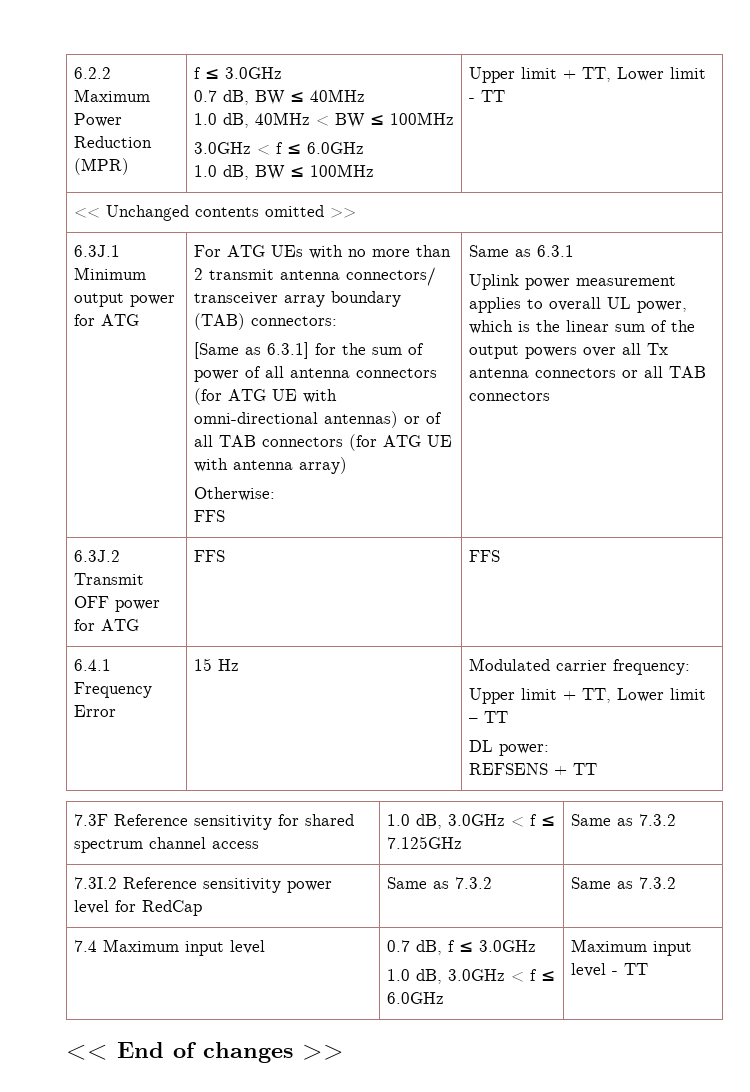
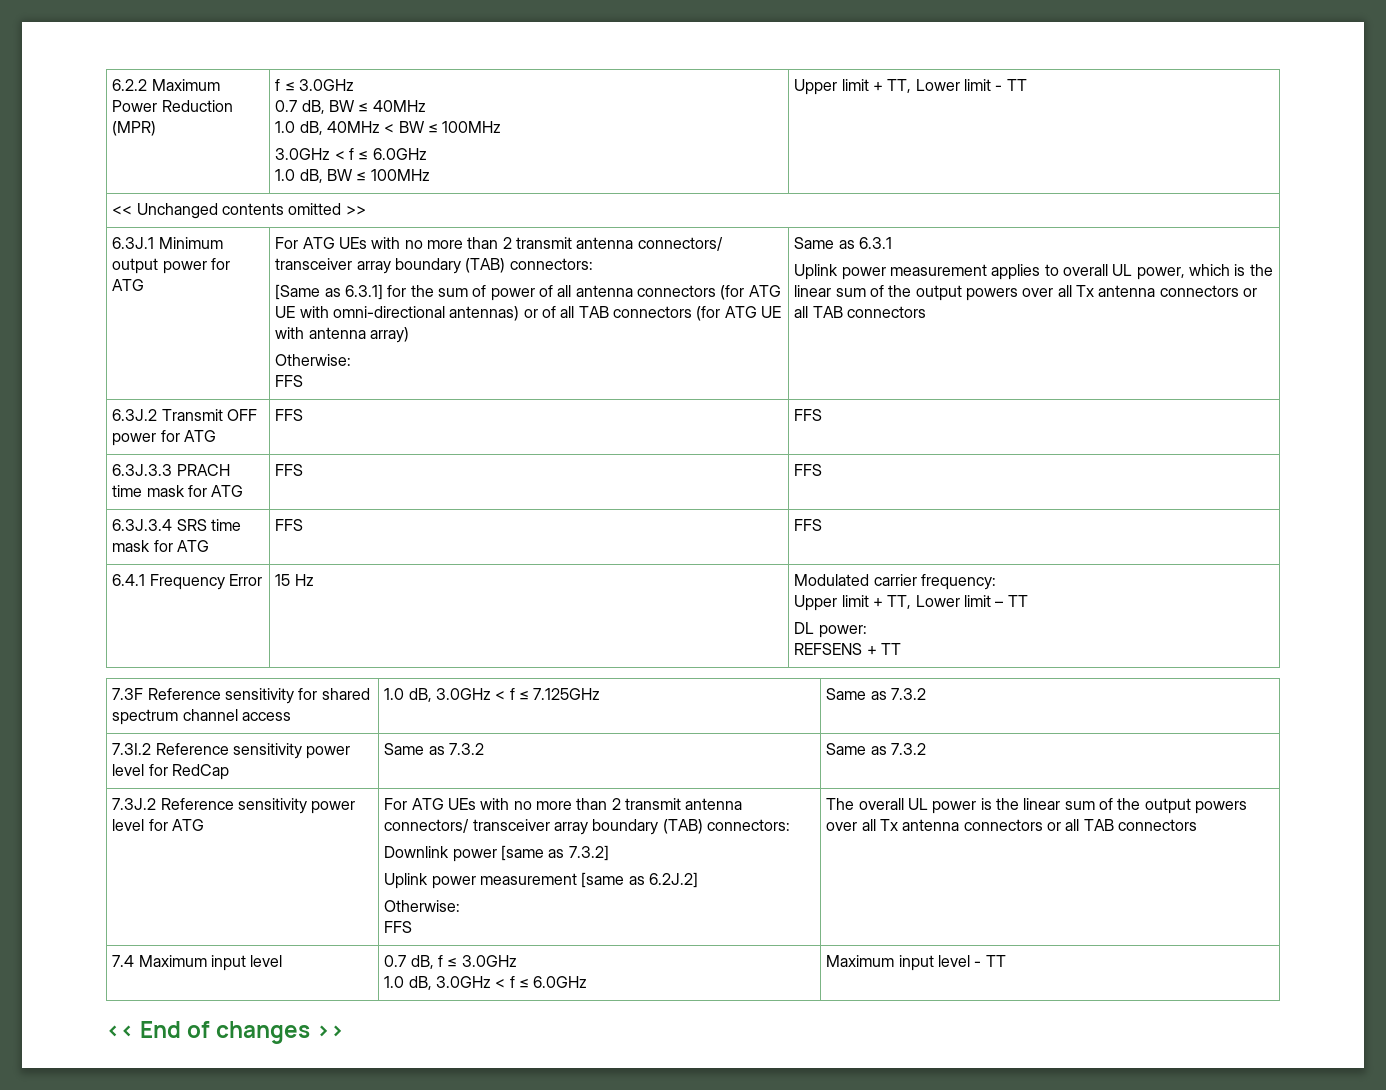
+ 6.3J.3.3 PRACH time mask for ATG | FFS | FFS
+ 6.3J.3.4 SRS time mask for ATG | FFS | FFS
+ 7.3J.2 Reference sensitivity power level for ATG | For ATG UEs with no more than 2 transmit antenna connectors/ transceiver array boundary (TAB) connectors:
+ Downlink power [same as 7.3.2]
+ Uplink power measurement [same as 6.2J.2]
+ Otherwise:
+ FFS | The overall UL power is the linear sum of the output powers over all Tx antenna connectors or all TAB connectors

